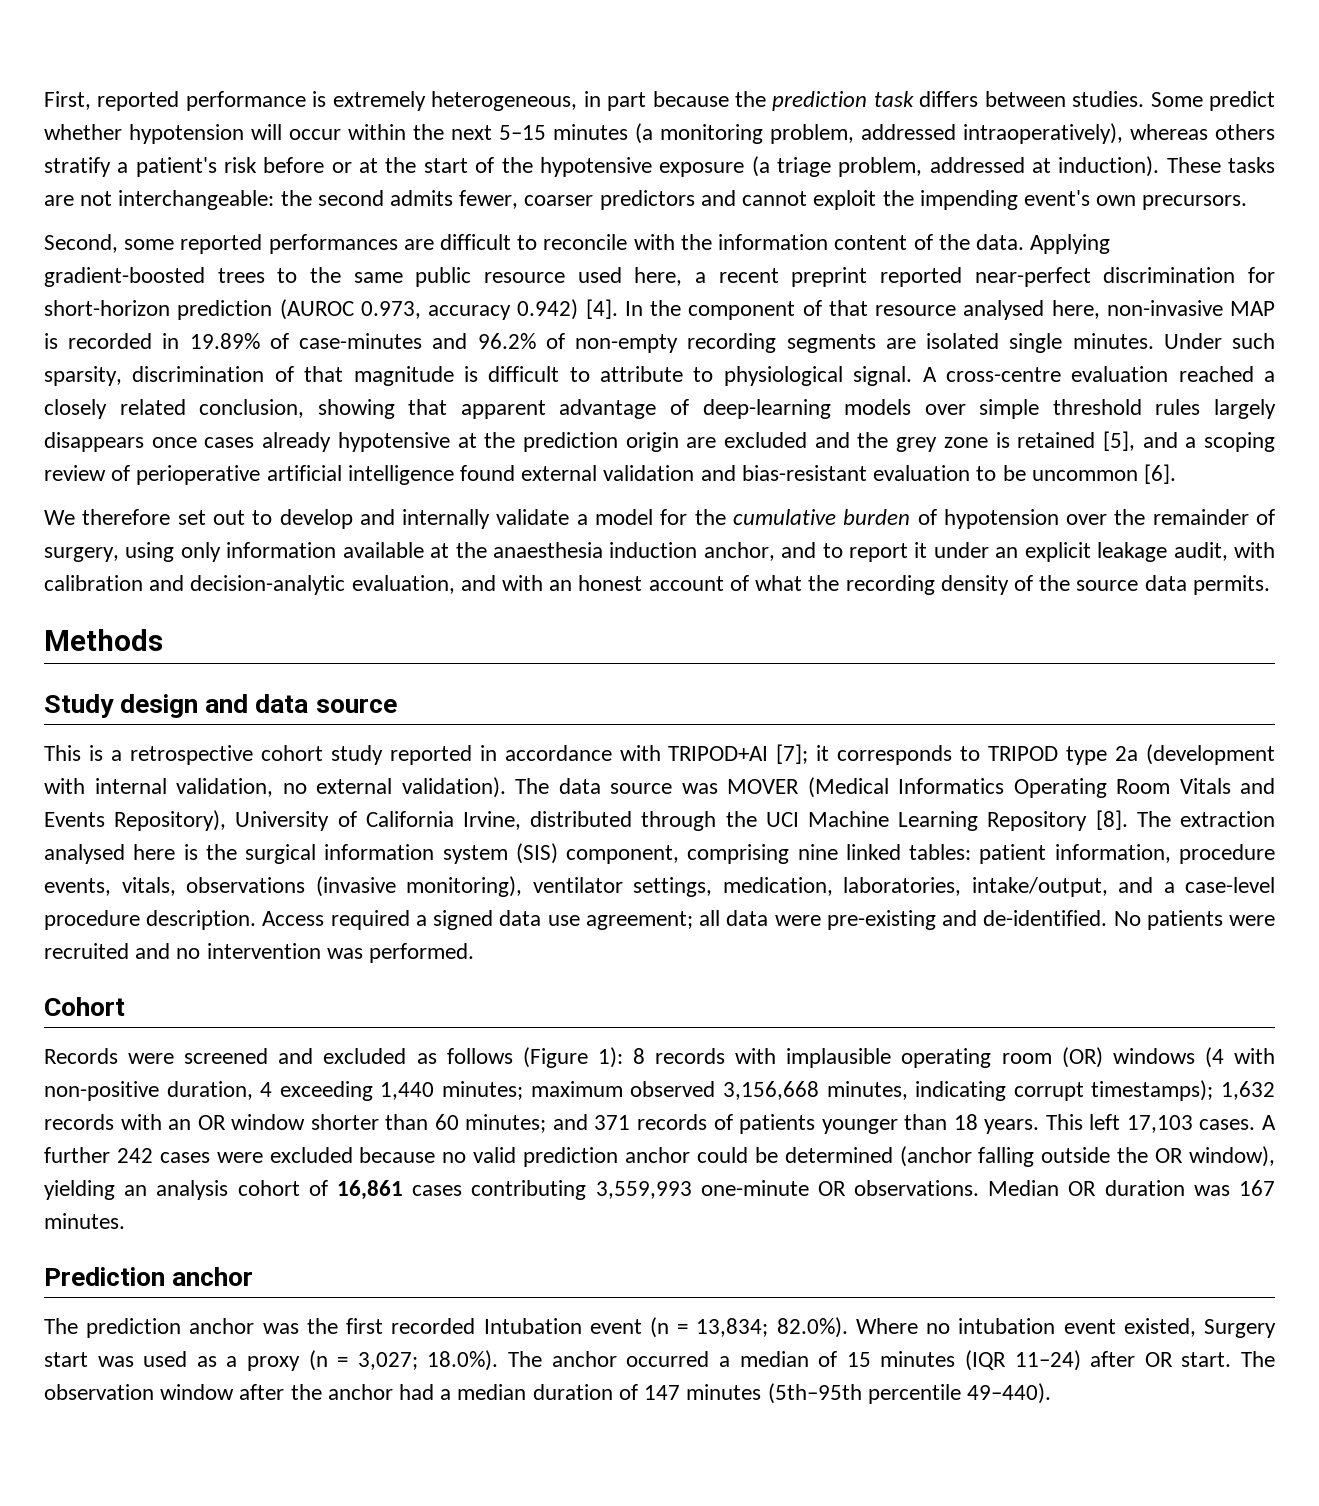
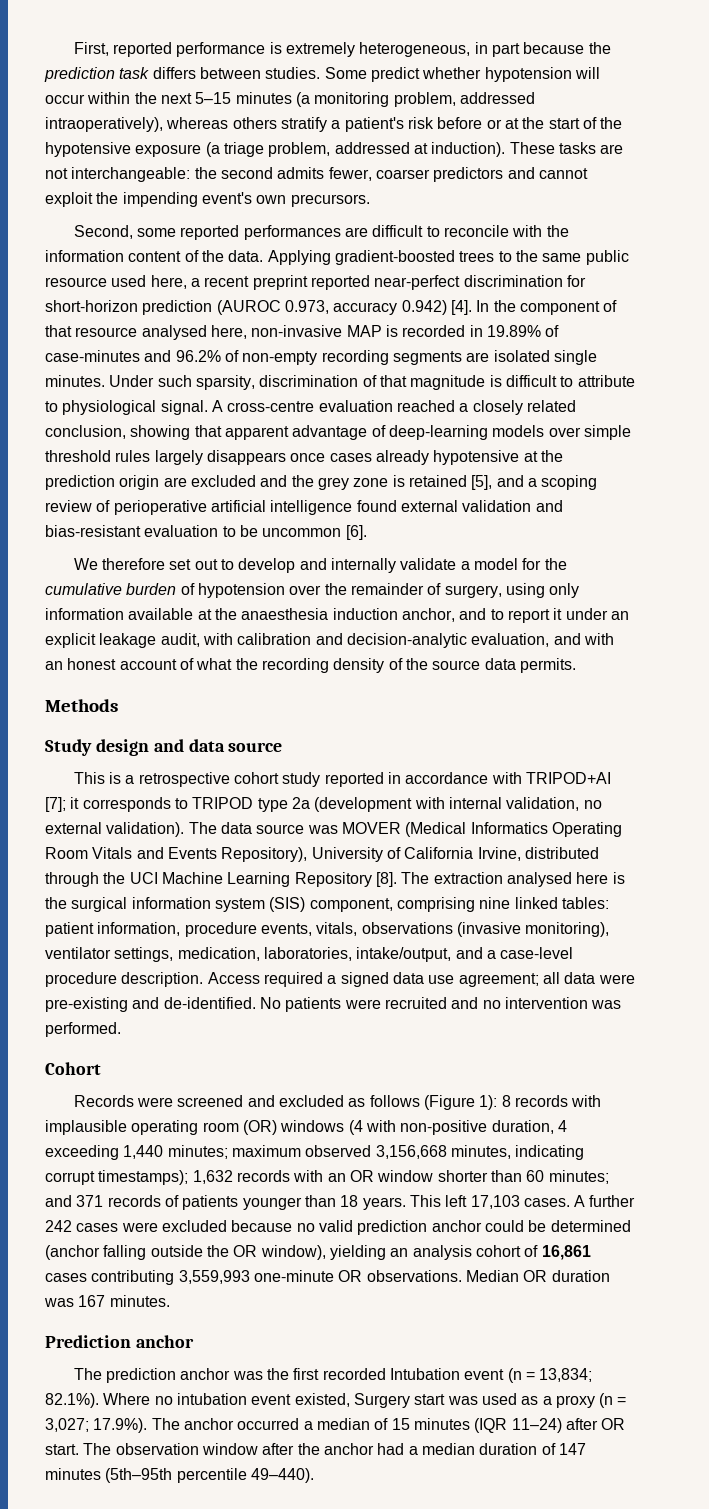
- The prediction anchor was the first recorded Intubation event (n = 13,834; 82.0%). Where no intubation event existed, Surgery start was used as a proxy (n = 3,027; 18.0%). The anchor occurred a median of 15 minutes (IQR 11–24) after OR start.
+ The prediction anchor was the first recorded Intubation event (n = 13,834; 82.1%). Where no intubation event existed, Surgery start was used as a proxy (n = 3,027; 17.9%). The anchor occurred a median of 15 minutes (IQR 11–24) after OR start.

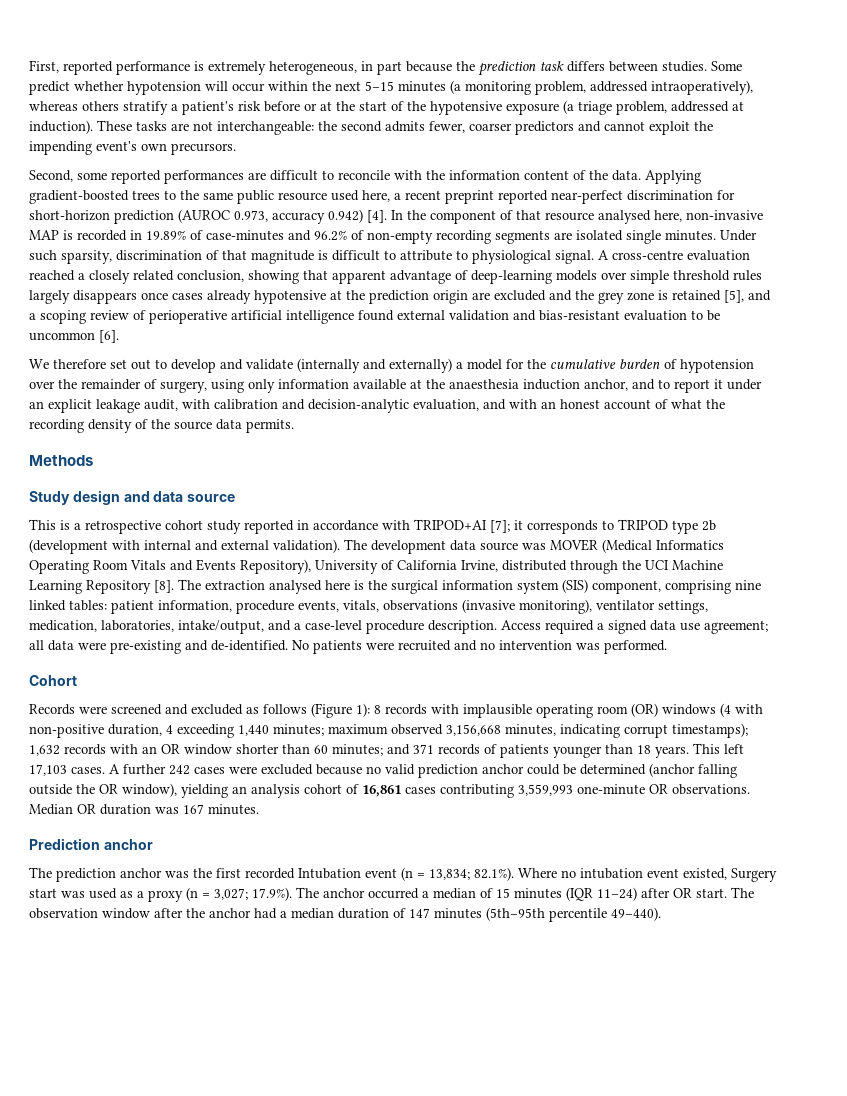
- We therefore set out to develop and internally validate a model for the cumulative burden of hypotension over the remainder of surgery, using only information available at the anaesthesia induction anchor, and to report it under an explicit leakage audit, with calibration and decision-analytic evaluation, and with an honest account of what the recording density of the source data permits.
+ We therefore set out to develop and validate (internally and externally) a model for the cumulative burden of hypotension over the remainder of surgery, using only information available at the anaesthesia induction anchor, and to report it under an explicit leakage audit, with calibration and decision-analytic evaluation, and with an honest account of what the recording density of the source data permits.
- This is a retrospective cohort study reported in accordance with TRIPOD+AI [7]; it corresponds to TRIPOD type 2a (development with internal validation, no external validation).
+ This is a retrospective cohort study reported in accordance with TRIPOD+AI [7]; it corresponds to TRIPOD type 2b (development with internal and external validation).
- The data source was MOVER (Medical Informatics Operating Room Vitals and Events Repository), University of California Irvine, distributed through the UCI Machine Learning Repository [8].
+ The development data source was MOVER (Medical Informatics Operating Room Vitals and Events Repository), University of California Irvine, distributed through the UCI Machine Learning Repository [8].

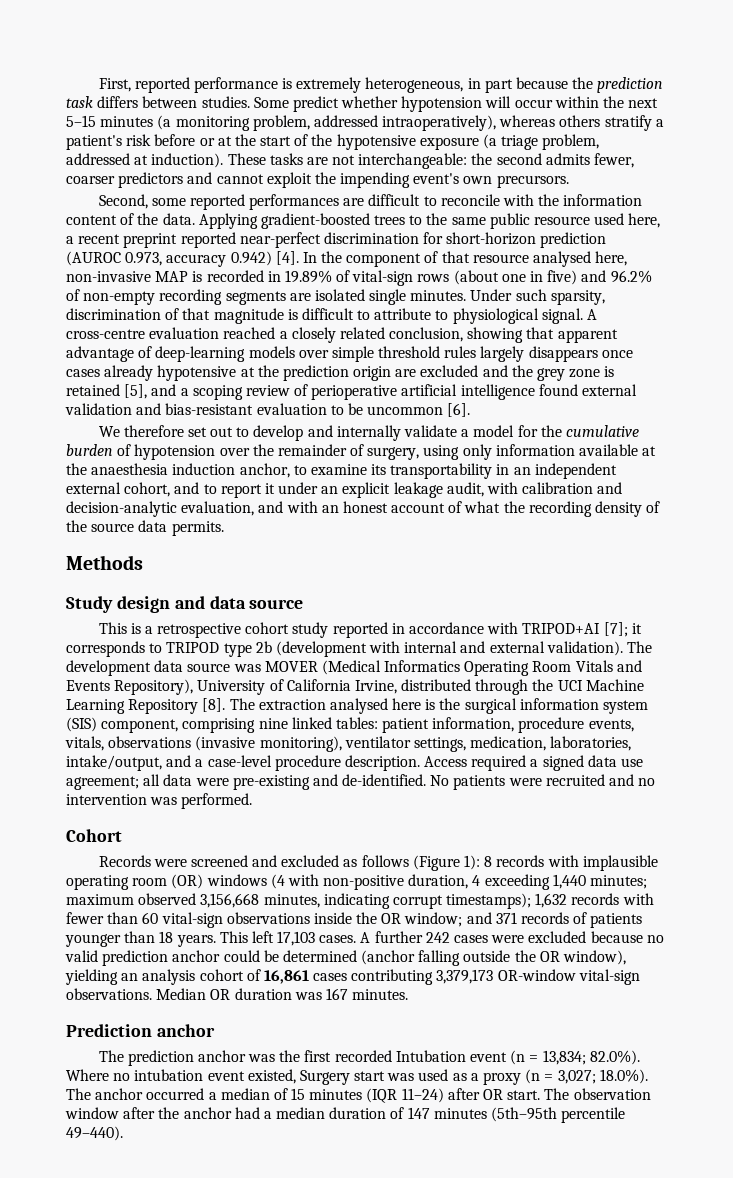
- In the component of that resource analysed here, non-invasive MAP is recorded in 19.89% of case-minutes and 96.2% of non-empty recording segments are isolated single minutes.
+ In the component of that resource analysed here, non-invasive MAP is recorded in 19.89% of vital-sign rows (about one in five) and 96.2% of non-empty recording segments are isolated single minutes.
- We therefore set out to develop and validate (internally and externally) a model for the cumulative burden of hypotension over the remainder of surgery, using only information available at the anaesthesia induction anchor, and to report it under an explicit leakage audit, with calibration and decision-analytic evaluation, and with an honest account of what the recording density of the source data permits.
+ We therefore set out to develop and internally validate a model for the cumulative burden of hypotension over the remainder of surgery, using only information available at the anaesthesia induction anchor, to examine its transportability in an independent external cohort, and to report it under an explicit leakage audit, with calibration and decision-analytic evaluation, and with an honest account of what the recording density of the source data permits.
- Records were screened and excluded as follows (Figure 1): 8 records with implausible operating room (OR) windows (4 with non-positive duration, 4 exceeding 1,440 minutes; maximum observed 3,156,668 minutes, indicating corrupt timestamps); 1,632 records with an OR window shorter than 60 minutes; and 371 records of patients younger than 18 years.
+ Records were screened and excluded as follows (Figure 1): 8 records with implausible operating room (OR) windows (4 with non-positive duration, 4 exceeding 1,440 minutes; maximum observed 3,156,668 minutes, indicating corrupt timestamps); 1,632 records with fewer than 60 vital-sign observations inside the OR window; and 371 records of patients younger than 18 years.
- A further 242 cases were excluded because no valid prediction anchor could be determined (anchor falling outside the OR window), yielding an analysis cohort of 16,861 cases contributing 3,559,993 one-minute OR observations.
+ A further 242 cases were excluded because no valid prediction anchor could be determined (anchor falling outside the OR window), yielding an analysis cohort of 16,861 cases contributing 3,379,173 OR-window vital-sign observations.
- The prediction anchor was the first recorded Intubation event (n = 13,834; 82.1%). Where no intubation event existed, Surgery start was used as a proxy (n = 3,027; 17.9%). The anchor occurred a median of 15 minutes (IQR 11–24) after OR start.
+ The prediction anchor was the first recorded Intubation event (n = 13,834; 82.0%). Where no intubation event existed, Surgery start was used as a proxy (n = 3,027; 18.0%). The anchor occurred a median of 15 minutes (IQR 11–24) after OR start.

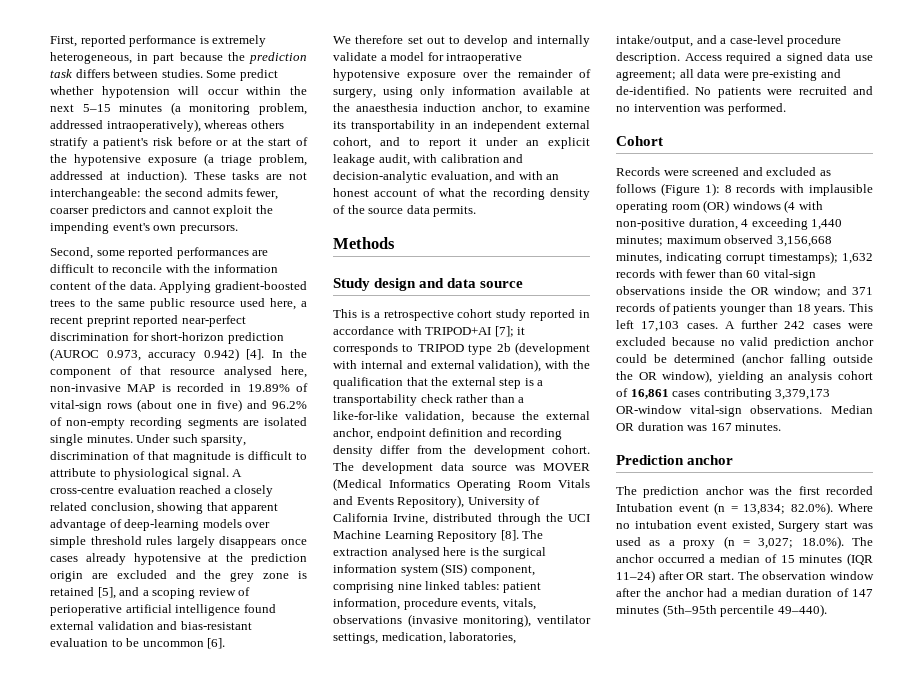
- We therefore set out to develop and internally validate a model for the cumulative burden of hypotension over the remainder of surgery, using only information available at the anaesthesia induction anchor, to examine its transportability in an independent external cohort, and to report it under an explicit leakage audit, with calibration and decision-analytic evaluation, and with an honest account of what the recording density of the source data permits.
+ We therefore set out to develop and internally validate a model for intraoperative hypotensive exposure over the remainder of surgery, using only information available at the anaesthesia induction anchor, to examine its transportability in an independent external cohort, and to report it under an explicit leakage audit, with calibration and decision-analytic evaluation, and with an honest account of what the recording density of the source data permits.
- This is a retrospective cohort study reported in accordance with TRIPOD+AI [7]; it corresponds to TRIPOD type 2b (development with internal and external validation).
+ This is a retrospective cohort study reported in accordance with TRIPOD+AI [7]; it corresponds to TRIPOD type 2b (development with internal and external validation), with the qualification that the external step is a transportability check rather than a like-for-like validation, because the external anchor, endpoint definition and recording density differ from the development cohort.

